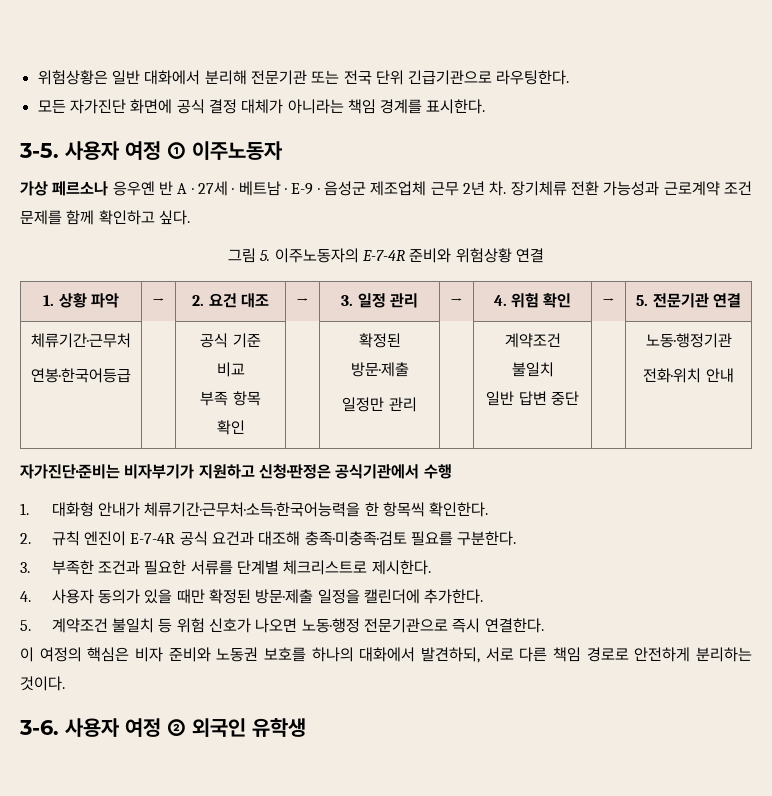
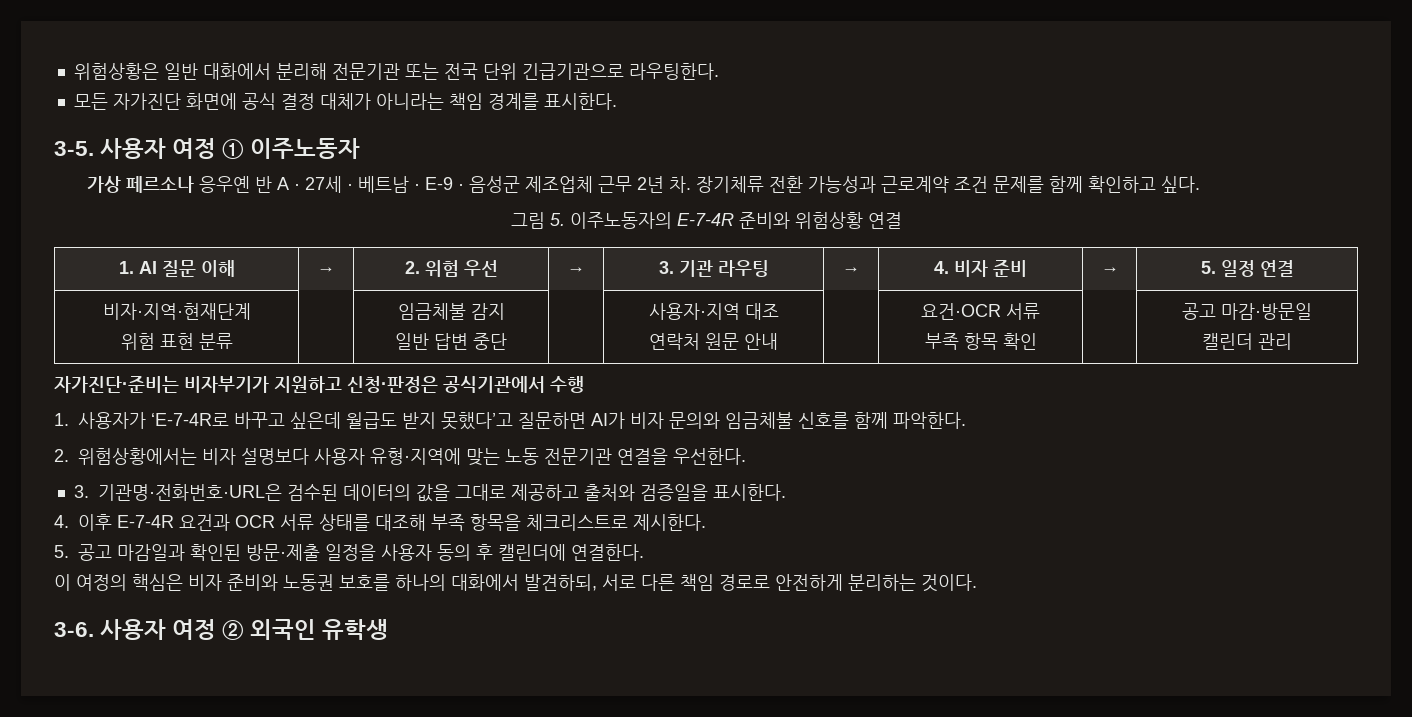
- 1. 상황 파악 | → | 2. 요건 대조 | → | 3. 일정 관리 | → | 4. 위험 확인 | → | 5. 전문기관 연결
- 체류기간·근무처
- 연봉·한국어등급 | | 공식 기준 비교
- 부족 항목 확인 | | 확정된 방문·제출
- 일정만 관리 | | 계약조건 불일치
- 일반 답변 중단 | | 노동·행정기관
- 전화·위치 안내
+ 1. AI 질문 이해 | → | 2. 위험 우선 | → | 3. 기관 라우팅 | → | 4. 비자 준비 | → | 5. 일정 연결
+ 비자·지역·현재단계
+ 위험 표현 분류 | | 임금체불 감지
+ 일반 답변 중단 | | 사용자·지역 대조
+ 연락처 원문 안내 | | 요건·OCR 서류
+ 부족 항목 확인 | | 공고 마감·방문일
+ 캘린더 관리
- 1. 대화형 안내가 체류기간·근무처·소득·한국어능력을 한 항목씩 확인한다.
- 2. 규칙 엔진이 E-7-4R 공식 요건과 대조해 충족·미충족·검토 필요를 구분한다.
- 3. 부족한 조건과 필요한 서류를 단계별 체크리스트로 제시한다.
- 4. 사용자 동의가 있을 때만 확정된 방문·제출 일정을 캘린더에 추가한다.
- 5. 계약조건 불일치 등 위험 신호가 나오면 노동·행정 전문기관으로 즉시 연결한다.
+ 1. 사용자가 ‘E-7-4R로 바꾸고 싶은데 월급도 받지 못했다’고 질문하면 AI가 비자 문의와 임금체불 신호를 함께 파악한다.
+ 2. 위험상황에서는 비자 설명보다 사용자 유형·지역에 맞는 노동 전문기관 연결을 우선한다.
+ 3. 기관명·전화번호·URL은 검수된 데이터의 값을 그대로 제공하고 출처와 검증일을 표시한다.
+ 4. 이후 E-7-4R 요건과 OCR 서류 상태를 대조해 부족 항목을 체크리스트로 제시한다.
+ 5. 공고 마감일과 확인된 방문·제출 일정을 사용자 동의 후 캘린더에 연결한다.

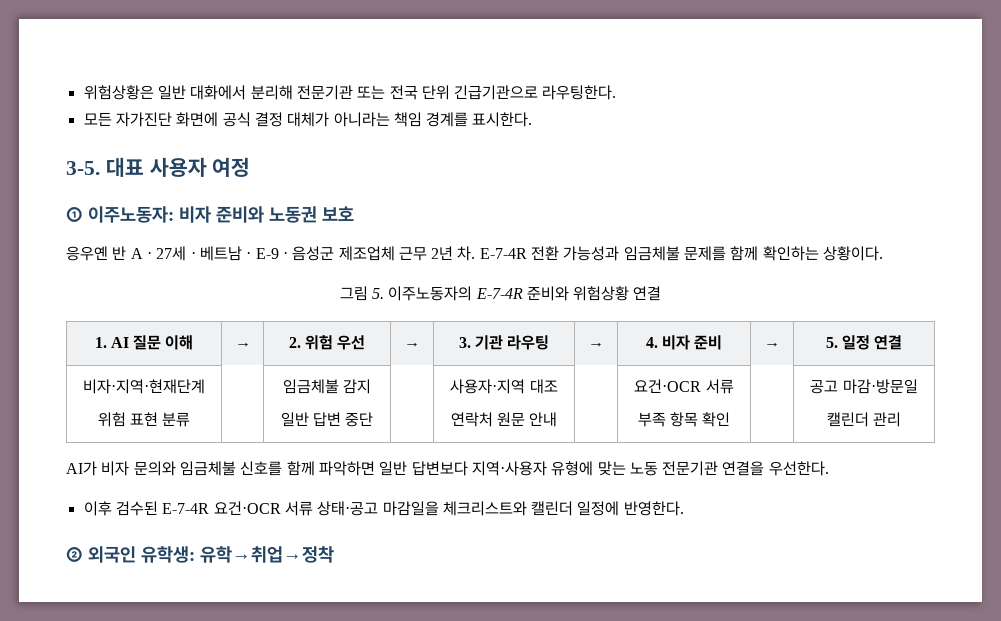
- 사용자 여정 ① 이주노동자
- 가상 페르소나 응우옌 반 A · 27세 · 베트남 · E-9 · 음성군 제조업체 근무 2년 차.
+ 대표 사용자 여정
+ ① 이주노동자: 비자 준비와 노동권 보호
+ 응우옌 반 A · 27세 · 베트남 · E-9 · 음성군 제조업체 근무 2년 차.
- 장기체류 전환 가능성과 근로계약 조건 문제를 함께 확인하고 싶다.
+ E-7-4R 전환 가능성과 임금체불 문제를 함께 확인하는 상황이다.
- 자가진단·준비는 비자부기가 지원하고 신청·판정은 공식기관에서 수행
- 1. 사용자가 ‘E-7-4R로 바꾸고 싶은데 월급도 받지 못했다’고 질문하면 AI가 비자 문의와 임금체불 신호를 함께 파악한다.
- 2. 위험상황에서는 비자 설명보다 사용자 유형·지역에 맞는 노동 전문기관 연결을 우선한다.
+ AI가 비자 문의와 임금체불 신호를 함께 파악하면 일반 답변보다 지역·사용자 유형에 맞는 노동 전문기관 연결을 우선한다.
- 3. 기관명·전화번호·URL은 검수된 데이터의 값을 그대로 제공하고 출처와 검증일을 표시한다.
- 4. 이후 E-7-4R 요건과 OCR 서류 상태를 대조해 부족 항목을 체크리스트로 제시한다.
- 5. 공고 마감일과 확인된 방문·제출 일정을 사용자 동의 후 캘린더에 연결한다.
- 이 여정의 핵심은 비자 준비와 노동권 보호를 하나의 대화에서 발견하되, 서로 다른 책임 경로로 안전하게 분리하는 것이다.
- 3-6. 사용자 여정 ② 외국인 유학생
+ 이후 검수된 E-7-4R 요건·OCR 서류 상태·공고 마감일을 체크리스트와 캘린더 일정에 반영한다.
+ ② 외국인 유학생: 유학→취업→정착

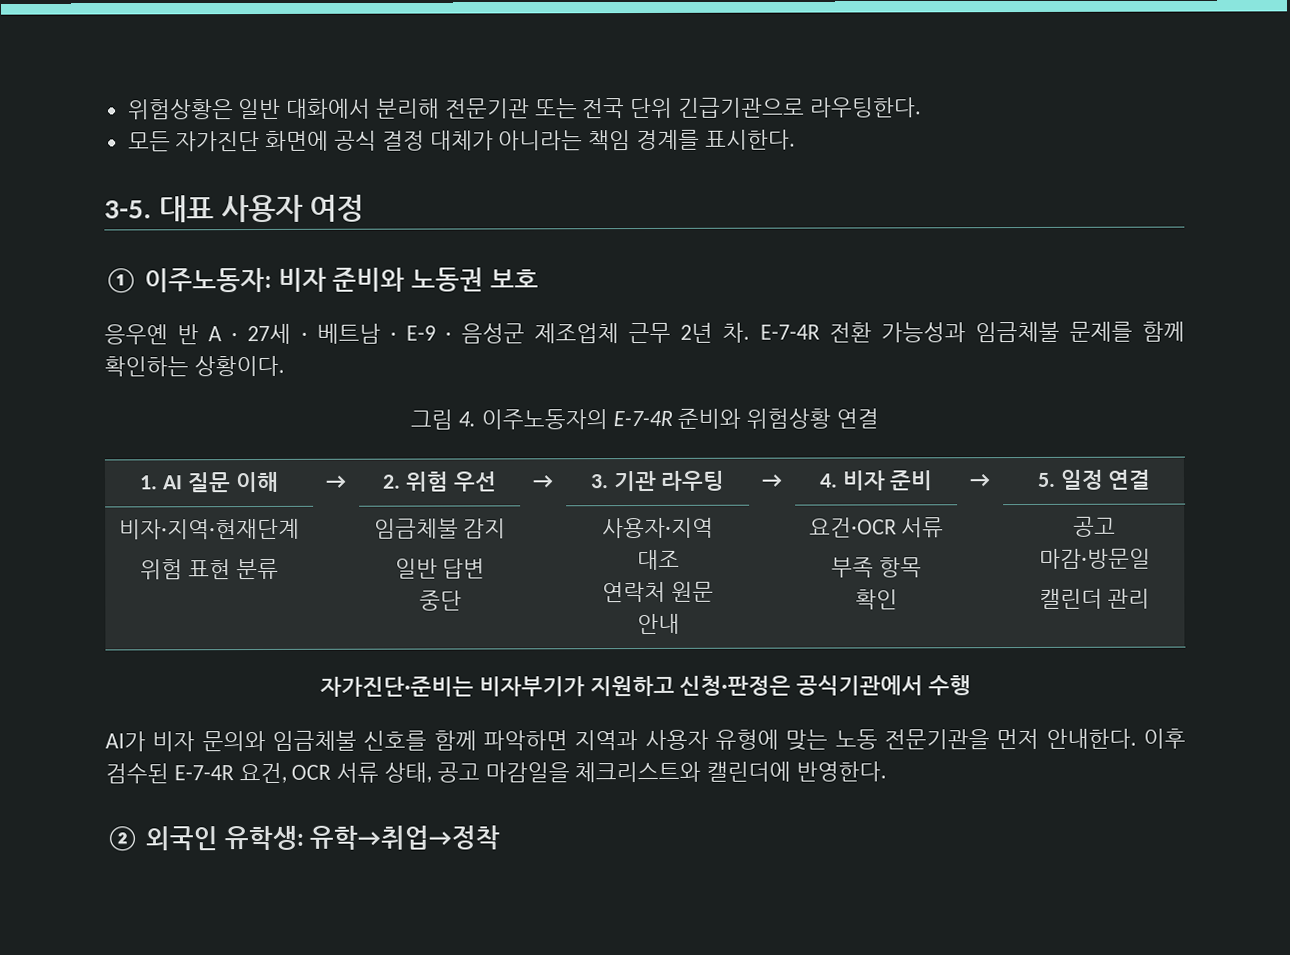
- 그림 5. 이주노동자의 E-7-4R 준비와 위험상황 연결
+ 그림 4. 이주노동자의 E-7-4R 준비와 위험상황 연결
+ 자가진단·준비는 비자부기가 지원하고 신청·판정은 공식기관에서 수행
- AI가 비자 문의와 임금체불 신호를 함께 파악하면 일반 답변보다 지역·사용자 유형에 맞는 노동 전문기관 연결을 우선한다.
- 이후 검수된 E-7-4R 요건·OCR 서류 상태·공고 마감일을 체크리스트와 캘린더 일정에 반영한다.
+ AI가 비자 문의와 임금체불 신호를 함께 파악하면 지역과 사용자 유형에 맞는 노동 전문기관을 먼저 안내한다. 이후 검수된 E-7-4R 요건, OCR 서류 상태, 공고 마감일을 체크리스트와 캘린더에 반영한다.

